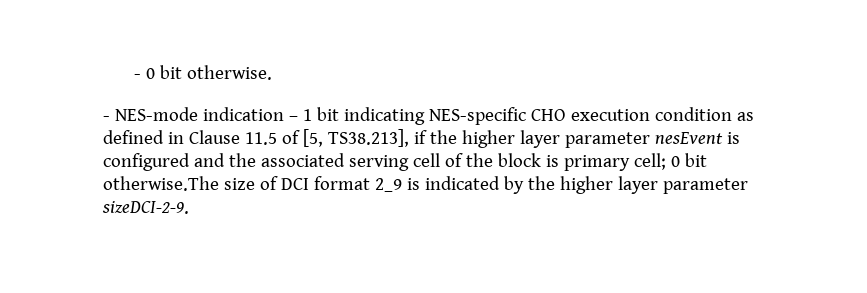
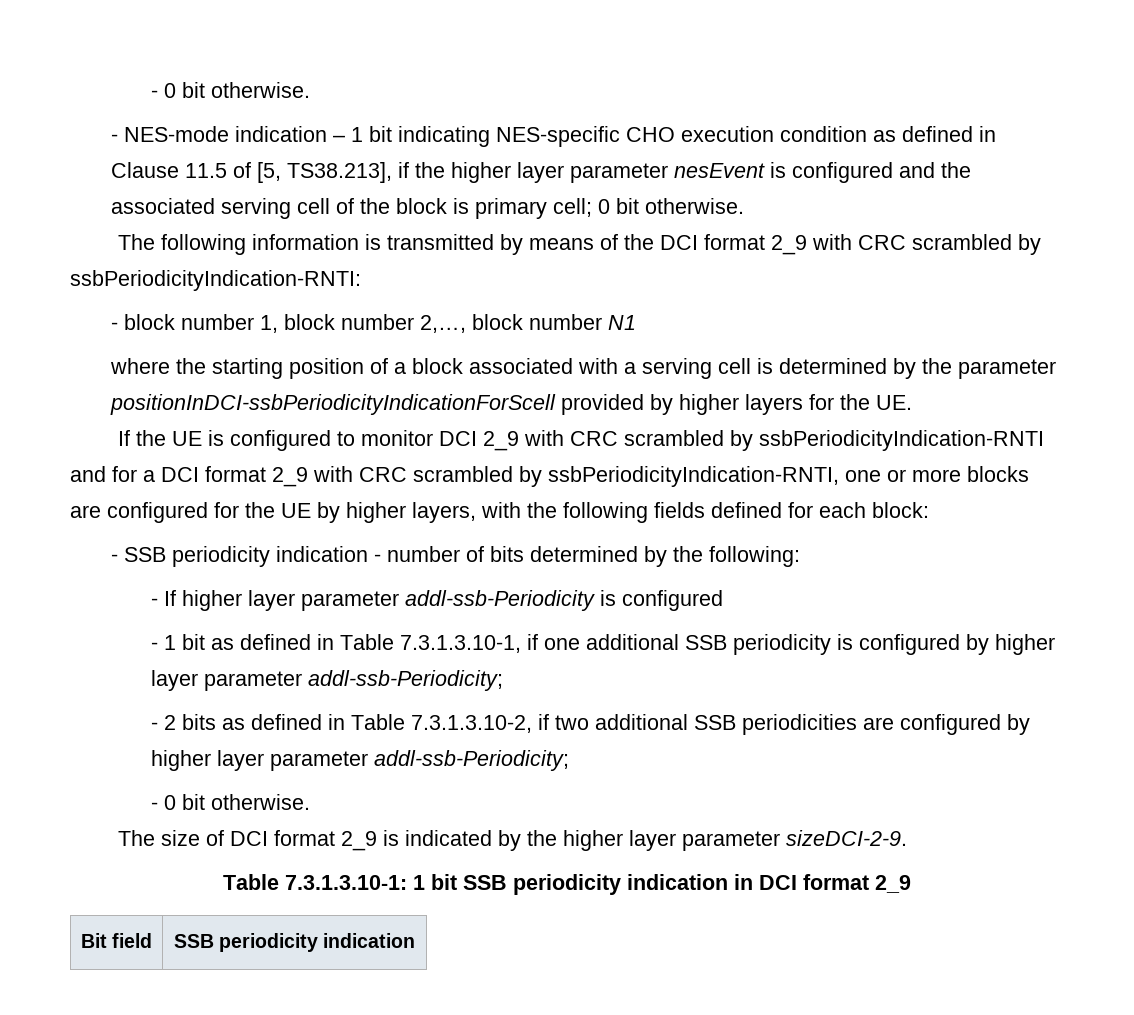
- - NES-mode indication – 1 bit indicating NES-specific CHO execution condition as defined in Clause 11.5 of [5, TS38.213], if the higher layer parameter nesEvent is configured and the associated serving cell of the block is primary cell; 0 bit otherwise.The size of DCI format 2_9 is indicated by the higher layer parameter sizeDCI-2-9.
+ - NES-mode indication – 1 bit indicating NES-specific CHO execution condition as defined in Clause 11.5 of [5, TS38.213], if the higher layer parameter nesEvent is configured and the associated serving cell of the block is primary cell; 0 bit otherwise.
+ The following information is transmitted by means of the DCI format 2_9 with CRC scrambled by ssbPeriodicityIndication-RNTI:
+ - block number 1, block number 2,…, block number N1
+ where the starting position of a block associated with a serving cell is determined by the parameter positionInDCI-ssbPeriodicityIndicationForScell provided by higher layers for the UE.
+ If the UE is configured to monitor DCI 2_9 with CRC scrambled by ssbPeriodicityIndication-RNTI and for a DCI format 2_9 with CRC scrambled by ssbPeriodicityIndication-RNTI, one or more blocks are configured for the UE by higher layers, with the following fields defined for each block:
+ - SSB periodicity indication - number of bits determined by the following:
+ - If higher layer parameter addl-ssb-Periodicity is configured
+ - 1 bit as defined in Table 7.3.1.3.10-1, if one additional SSB periodicity is configured by higher layer parameter addl-ssb-Periodicity;
+ - 2 bits as defined in Table 7.3.1.3.10-2, if two additional SSB periodicities are configured by higher layer parameter addl-ssb-Periodicity;
+ - 0 bit otherwise.
+ The size of DCI format 2_9 is indicated by the higher layer parameter sizeDCI-2-9.
+ Table 7.3.1.3.10-1: 1 bit SSB periodicity indication in DCI format 2_9
+ Bit field | SSB periodicity indication

